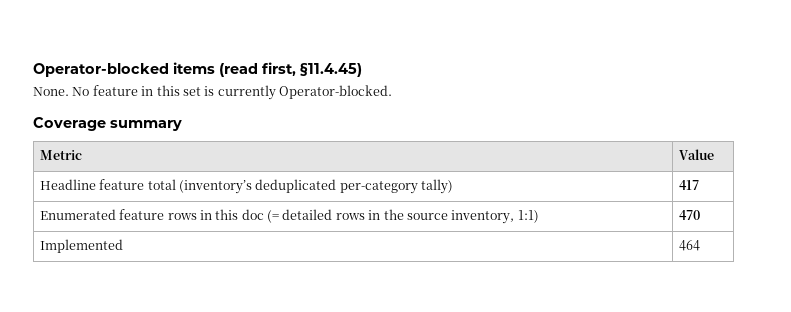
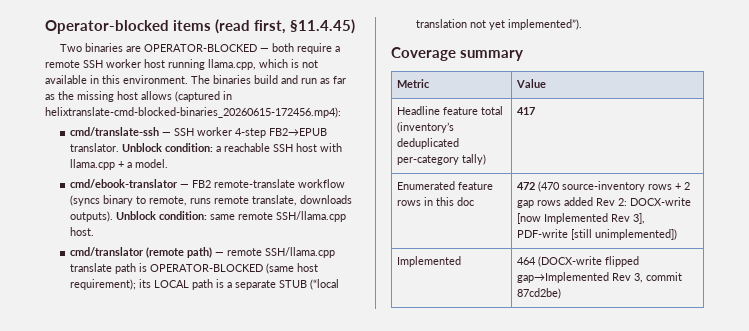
- None. No feature in this set is currently Operator-blocked.
+ Two binaries are OPERATOR-BLOCKED — both require a remote SSH worker host running llama.cpp, which is not available in this environment. The binaries build and run as far as the missing host allows (captured in helixtranslate-cmd-blocked-binaries_20260615-172456.mp4):
+ cmd/translate-ssh — SSH worker 4-step FB2→EPUB translator. Unblock condition: a reachable SSH host with llama.cpp + a model.
+ cmd/ebook-translator — FB2 remote-translate workflow (syncs binary to remote, runs remote translate, downloads outputs). Unblock condition: same remote SSH/llama.cpp host.
+ cmd/translator (remote path) — remote SSH/llama.cpp translate path is OPERATOR-BLOCKED (same host requirement); its LOCAL path is a separate STUB (“local translation not yet implemented”).
- Enumerated feature rows in this doc (= detailed rows in the source inventory, 1:1) | 470
- Implemented | 464
+ Enumerated feature rows in this doc | 472 (470 source-inventory rows + 2 gap rows added Rev 2: DOCX-write [now Implemented Rev 3], PDF-write [still unimplemented])
+ Implemented | 464 (DOCX-write flipped gap→Implemented Rev 3, commit 87cd2be)

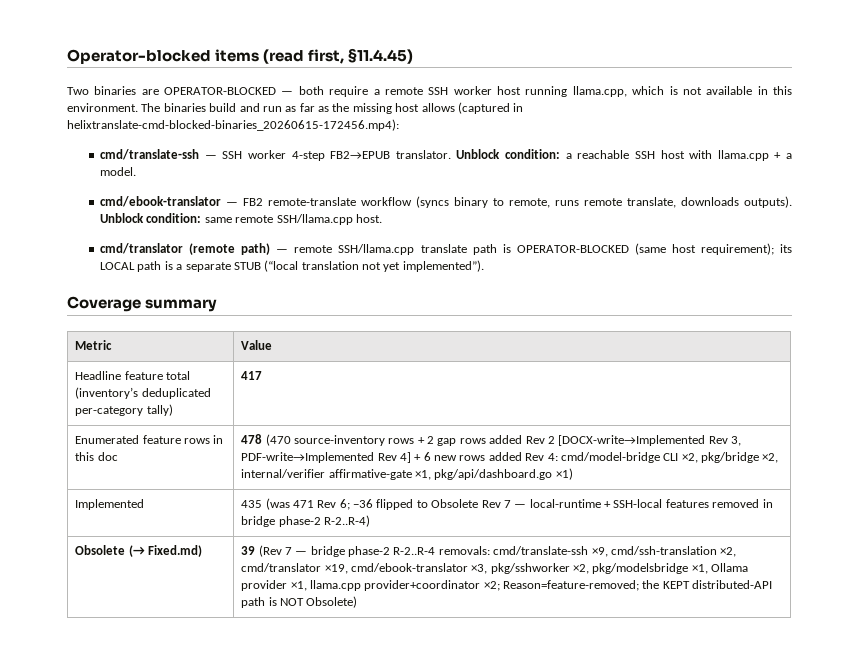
- Enumerated feature rows in this doc | 472 (470 source-inventory rows + 2 gap rows added Rev 2: DOCX-write [now Implemented Rev 3], PDF-write [still unimplemented])
- Implemented | 464 (DOCX-write flipped gap→Implemented Rev 3, commit 87cd2be)
+ Enumerated feature rows in this doc | 478 (470 source-inventory rows + 2 gap rows added Rev 2 [DOCX-write→Implemented Rev 3, PDF-write→Implemented Rev 4] + 6 new rows added Rev 4: cmd/model-bridge CLI ×2, pkg/bridge ×2, internal/verifier affirmative-gate ×1, pkg/api/dashboard.go ×1)
+ Implemented | 435 (was 471 Rev 6; −36 flipped to Obsolete Rev 7 — local-runtime + SSH-local features removed in bridge phase-2 R-2..R-4)
+ Obsolete (→ Fixed.md) | 39 (Rev 7 — bridge phase-2 R-2..R-4 removals: cmd/translate-ssh ×9, cmd/ssh-translation ×2, cmd/translator ×19, cmd/ebook-translator ×3, pkg/sshworker ×2, pkg/modelsbridge ×1, Ollama provider ×1, llama.cpp provider+coordinator ×2; Reason=feature-removed; the KEPT distributed-API path is NOT Obsolete)

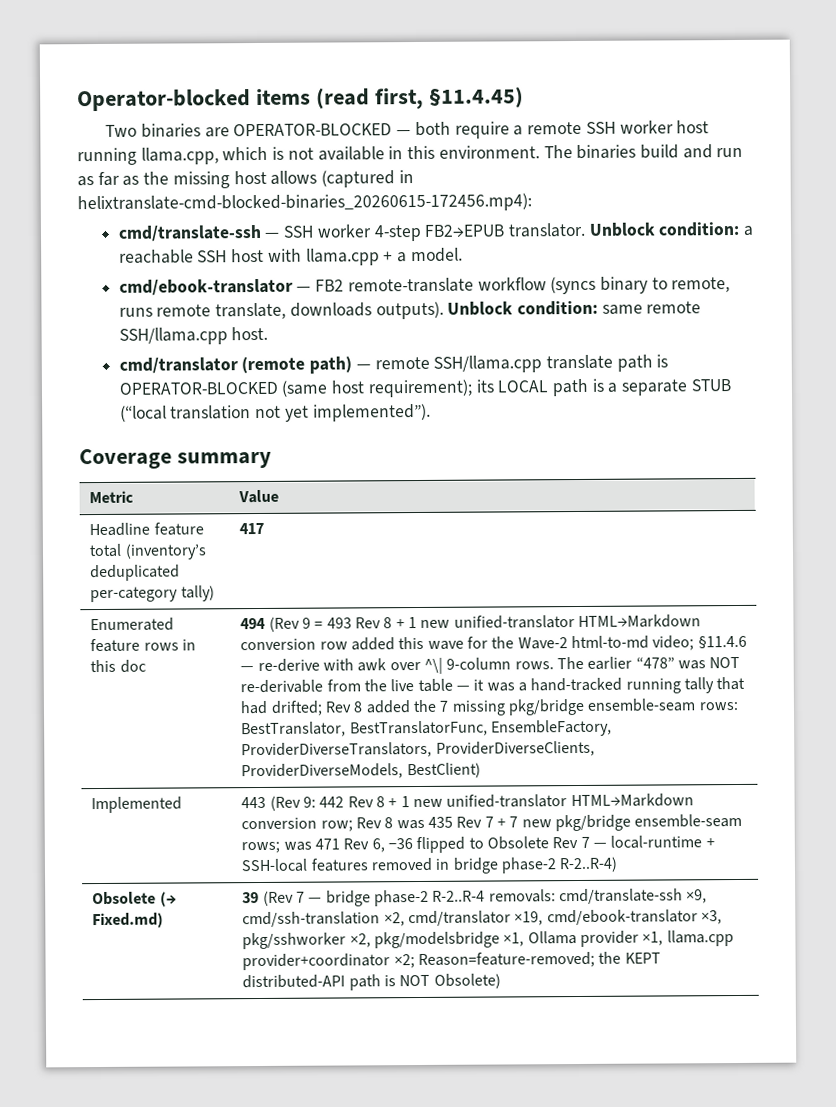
- 478 (470 source-inventory rows + 2 gap rows added Rev 2 [DOCX-write→Implemented Rev 3, PDF-write→Implemented Rev 4] + 6 new rows added Rev 4: cmd/model-bridge CLI ×2, pkg/bridge ×2, internal/verifier affirmative-gate ×1, pkg/api/dashboard.go ×1)
- Implemented | 435 (was 471 Rev 6; −36 flipped to Obsolete Rev 7 — local-runtime + SSH-local features removed in bridge phase-2 R-2..R-4)
+ 494 (Rev 9 = 493 Rev 8 + 1 new unified-translator HTML→Markdown conversion row added this wave for the Wave-2 html-to-md video; §11.4.6 — re-derive with awk over ^\| 9-column rows. The earlier “478” was NOT re-derivable from the live table — it was a hand-tracked running tally that had drifted; Rev 8 added the 7 missing pkg/bridge ensemble-seam rows: BestTranslator, BestTranslatorFunc, EnsembleFactory, ProviderDiverseTranslators, ProviderDiverseClients, ProviderDiverseModels, BestClient)
+ Implemented | 443 (Rev 9: 442 Rev 8 + 1 new unified-translator HTML→Markdown conversion row; Rev 8 was 435 Rev 7 + 7 new pkg/bridge ensemble-seam rows; was 471 Rev 6, −36 flipped to Obsolete Rev 7 — local-runtime + SSH-local features removed in bridge phase-2 R-2..R-4)

